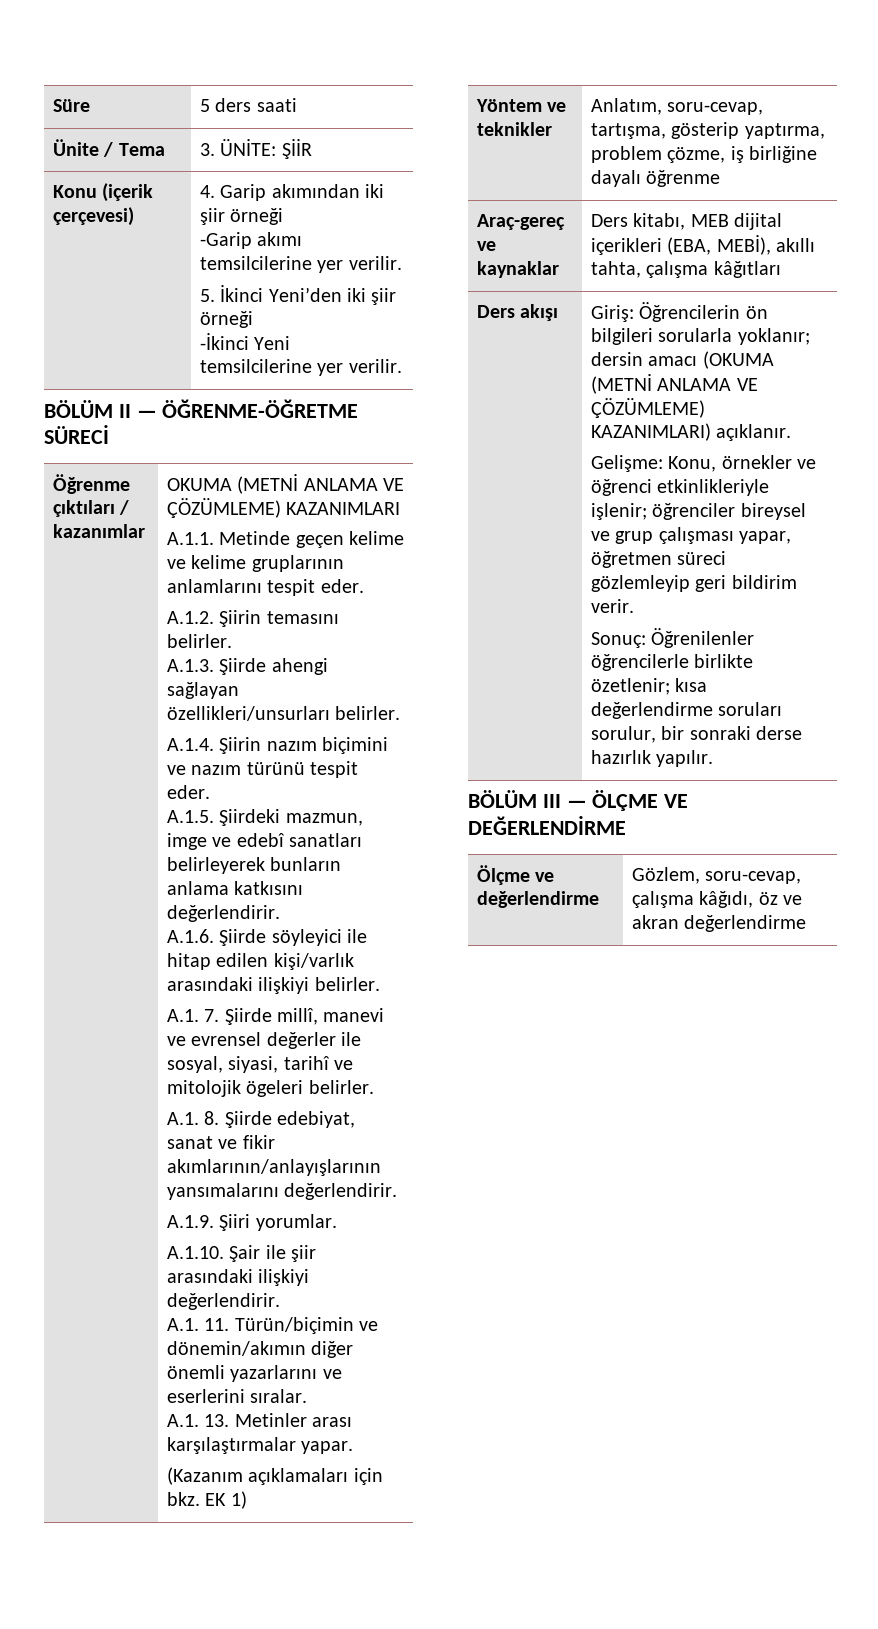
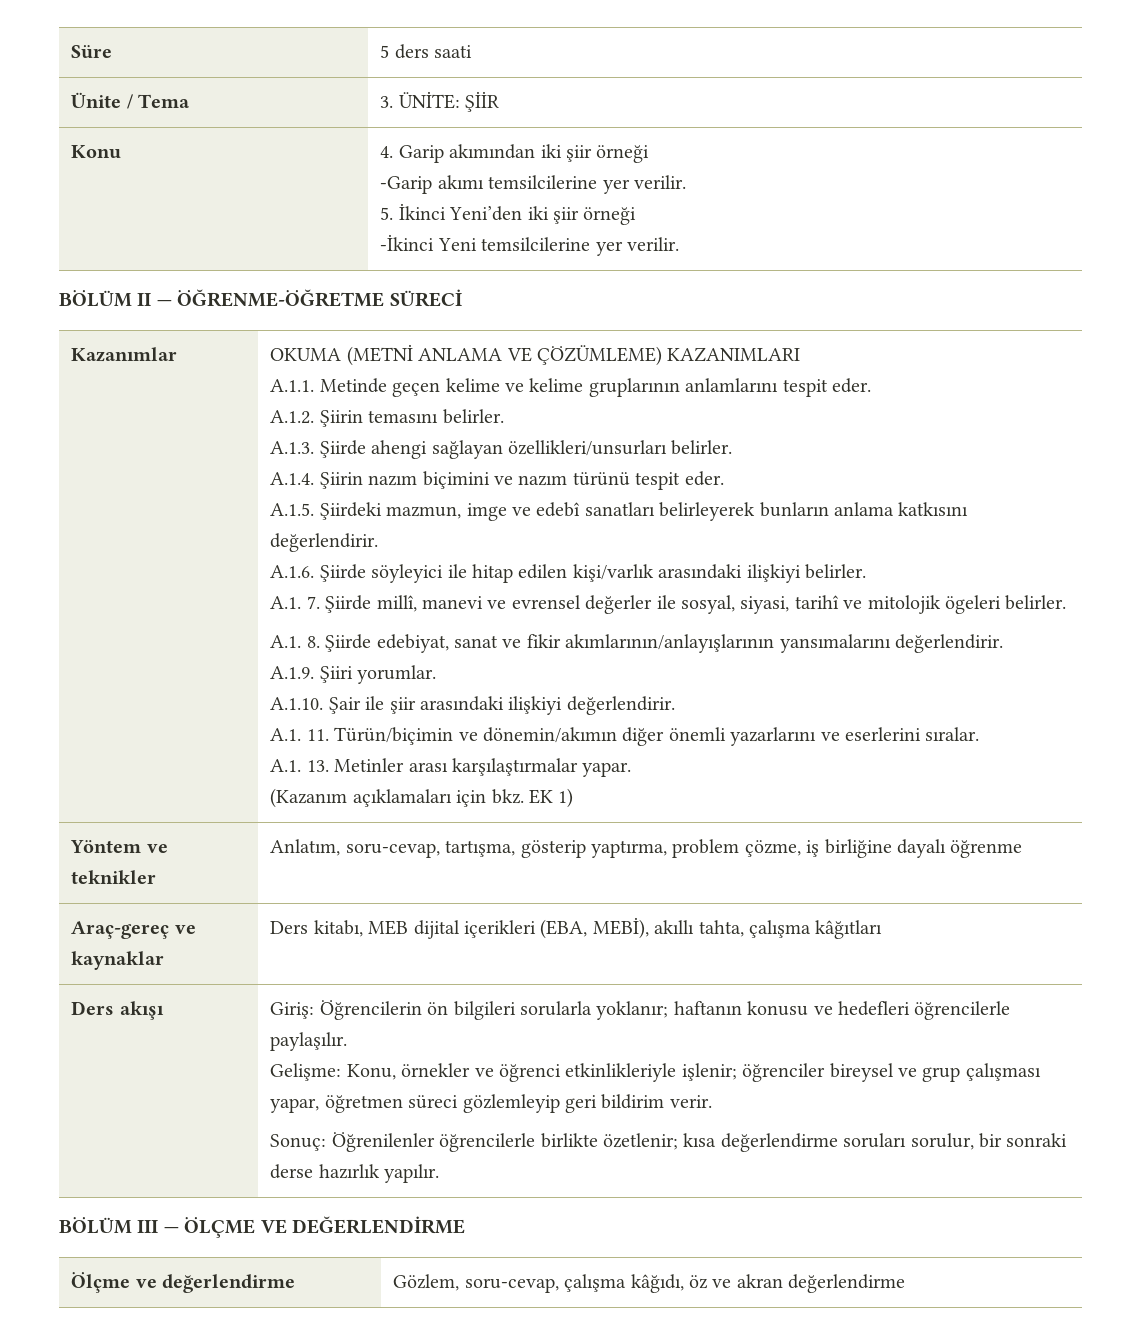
- Konu (içerik çerçevesi) | 4. Garip akımından iki şiir örneği
+ Konu | 4. Garip akımından iki şiir örneği
- Öğrenme çıktıları / kazanımlar
+ Kazanımlar
- Giriş: Öğrencilerin ön bilgileri sorularla yoklanır; dersin amacı (OKUMA (METNİ ANLAMA VE ÇÖZÜMLEME) KAZANIMLARI) açıklanır.
+ Giriş: Öğrencilerin ön bilgileri sorularla yoklanır; haftanın konusu ve hedefleri öğrencilerle paylaşılır.

